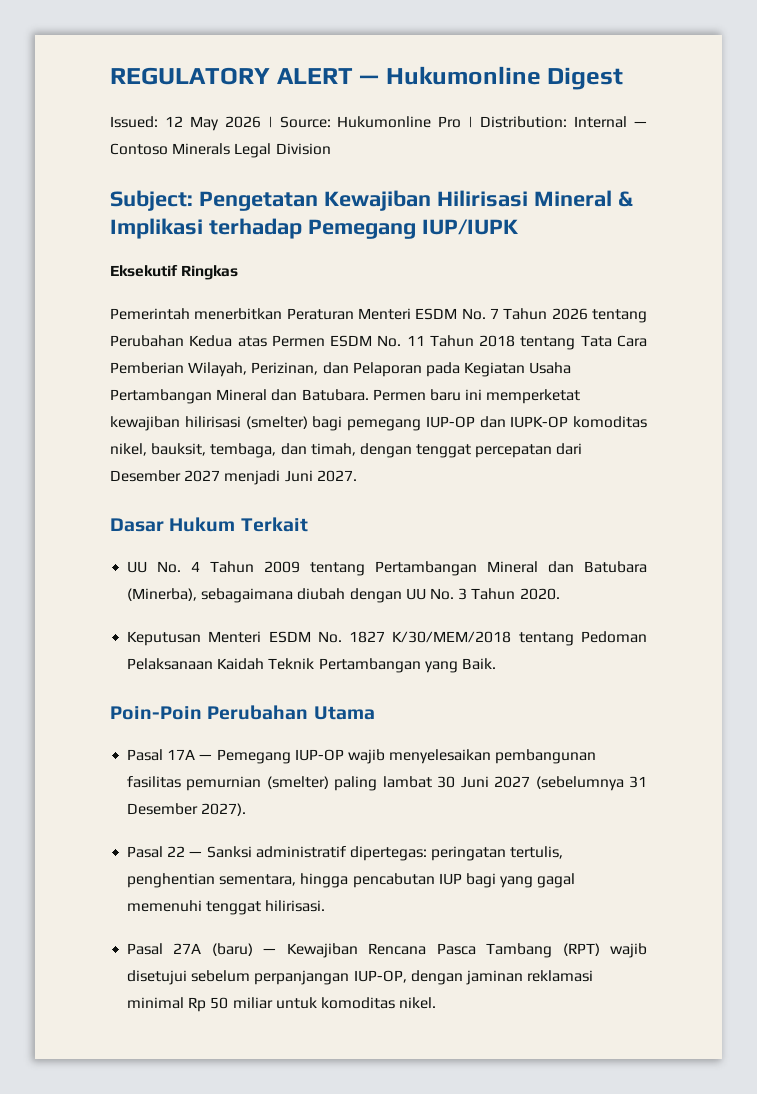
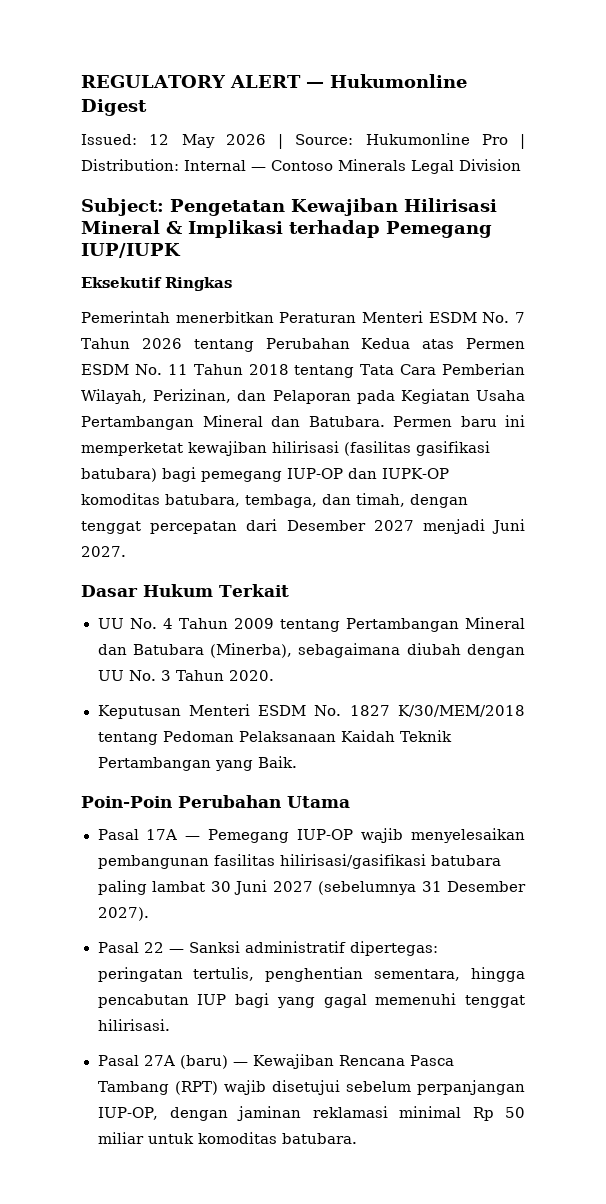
- Permen baru ini memperketat kewajiban hilirisasi (smelter) bagi pemegang IUP-OP dan IUPK-OP komoditas nikel, bauksit, tembaga, dan timah, dengan tenggat percepatan dari Desember 2027 menjadi Juni 2027.
+ Permen baru ini memperketat kewajiban hilirisasi (fasilitas gasifikasi batubara) bagi pemegang IUP-OP dan IUPK-OP komoditas batubara, tembaga, dan timah, dengan tenggat percepatan dari Desember 2027 menjadi Juni 2027.
- Pasal 17A — Pemegang IUP-OP wajib menyelesaikan pembangunan fasilitas pemurnian (smelter) paling lambat 30 Juni 2027 (sebelumnya 31 Desember 2027).
+ Pasal 17A — Pemegang IUP-OP wajib menyelesaikan pembangunan fasilitas hilirisasi/gasifikasi batubara paling lambat 30 Juni 2027 (sebelumnya 31 Desember 2027).
- Pasal 27A (baru) — Kewajiban Rencana Pasca Tambang (RPT) wajib disetujui sebelum perpanjangan IUP-OP, dengan jaminan reklamasi minimal Rp 50 miliar untuk komoditas nikel.
+ Pasal 27A (baru) — Kewajiban Rencana Pasca Tambang (RPT) wajib disetujui sebelum perpanjangan IUP-OP, dengan jaminan reklamasi minimal Rp 50 miliar untuk komoditas batubara.

